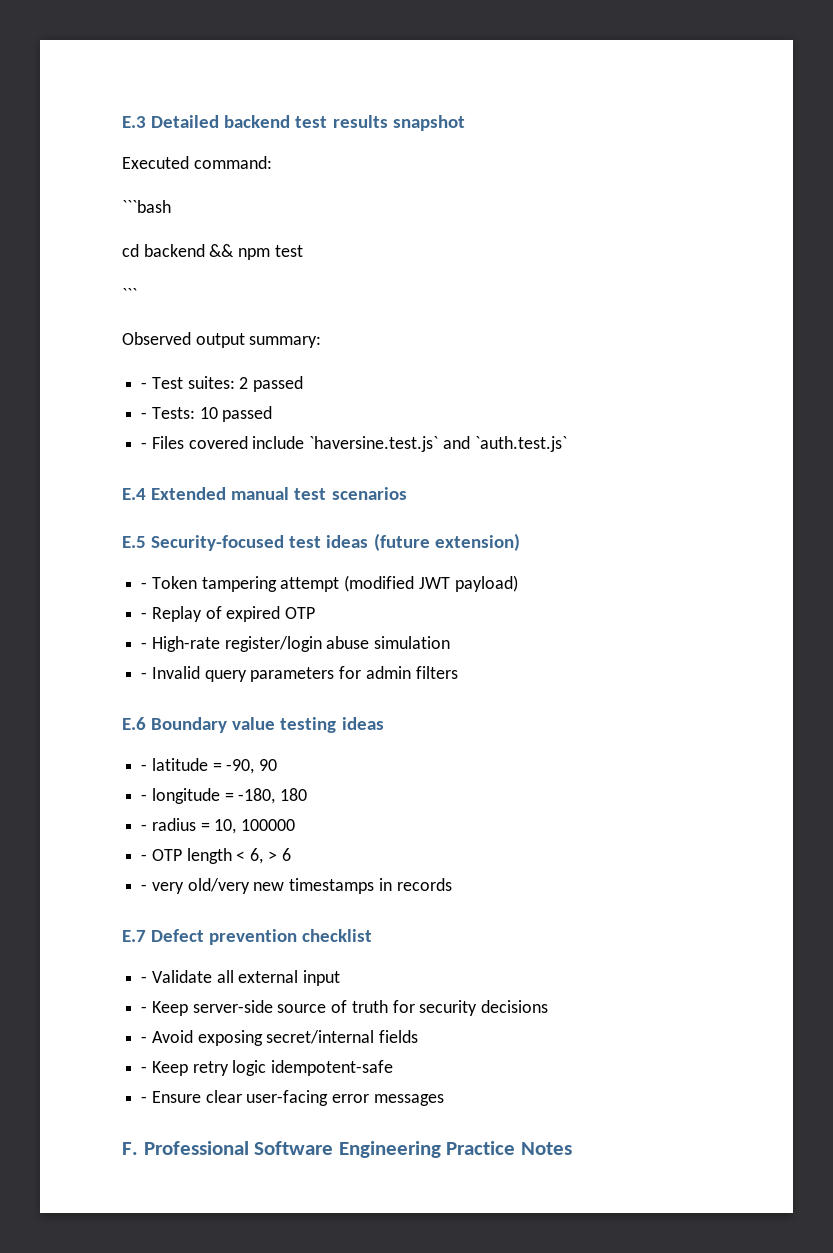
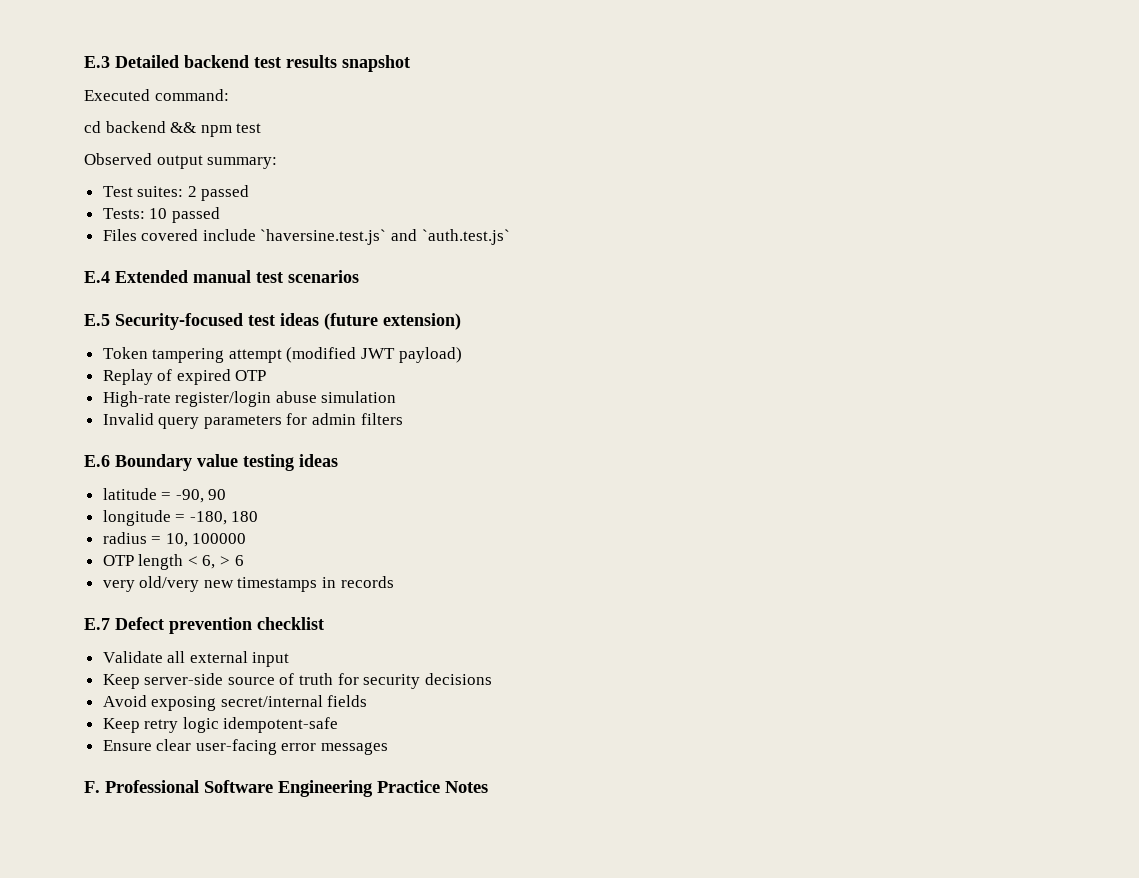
- ```bash
- ```
- - Test suites: 2 passed
+ Test suites: 2 passed
- - Tests: 10 passed
+ Tests: 10 passed
- - Files covered include `haversine.test.js` and `auth.test.js`
+ Files covered include `haversine.test.js` and `auth.test.js`
- - Token tampering attempt (modified JWT payload)
+ Token tampering attempt (modified JWT payload)
- - Replay of expired OTP
+ Replay of expired OTP
- - High-rate register/login abuse simulation
+ High-rate register/login abuse simulation
- - Invalid query parameters for admin filters
+ Invalid query parameters for admin filters
- - latitude = -90, 90
+ latitude = -90, 90
- - longitude = -180, 180
+ longitude = -180, 180
- - radius = 10, 100000
+ radius = 10, 100000
- - OTP length < 6, > 6
+ OTP length < 6, > 6
- - very old/very new timestamps in records
+ very old/very new timestamps in records
- - Validate all external input
+ Validate all external input
- - Keep server-side source of truth for security decisions
+ Keep server-side source of truth for security decisions
- - Avoid exposing secret/internal fields
+ Avoid exposing secret/internal fields
- - Keep retry logic idempotent-safe
+ Keep retry logic idempotent-safe
- - Ensure clear user-facing error messages
+ Ensure clear user-facing error messages

